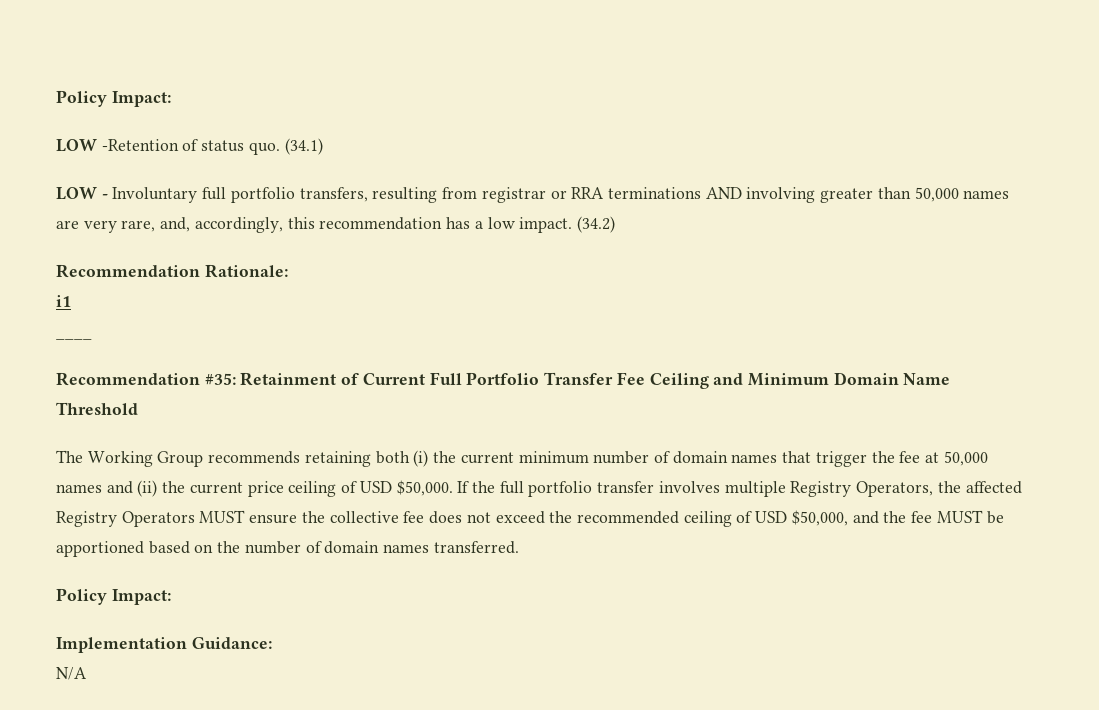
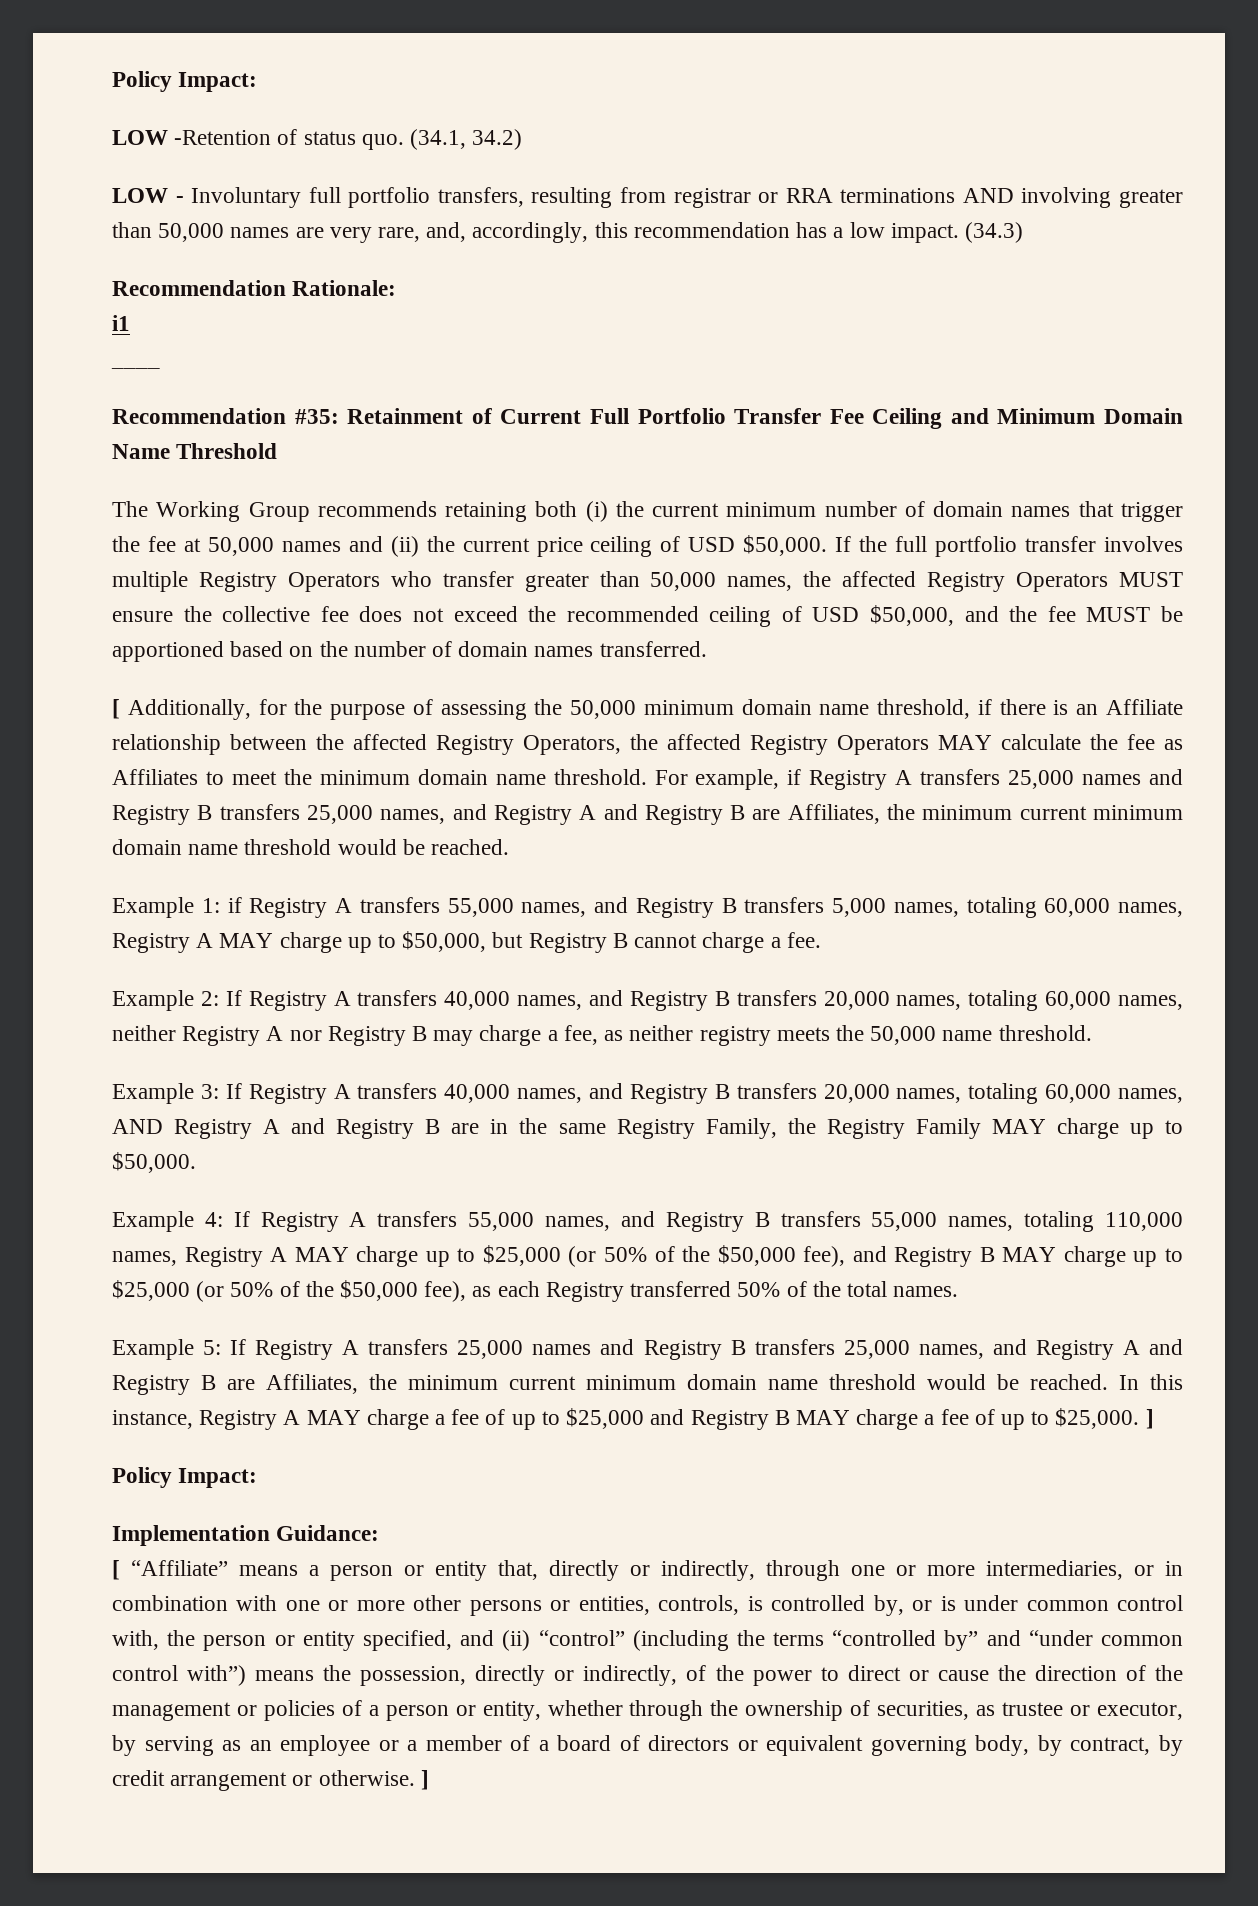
- (34.1)
+ (34.1, 34.2)
- (34.2)
+ (34.3)
- If the full portfolio transfer involves multiple Registry Operators, the affected Registry Operators MUST ensure the collective fee does not exceed the recommended ceiling of USD $50,000, and the fee MUST be apportioned based on the number of domain names transferred.
+ If the full portfolio transfer involves multiple Registry Operators who transfer greater than 50,000 names, the affected Registry Operators MUST ensure the collective fee does not exceed the recommended ceiling of USD $50,000, and the fee MUST be apportioned based on the number of domain names transferred.
+ [ Additionally, for the purpose of assessing the 50,000 minimum domain name threshold, if there is an Affiliate relationship between the affected Registry Operators, the affected Registry Operators MAY calculate the fee as Affiliates to meet the minimum domain name threshold. For example, if Registry A transfers 25,000 names and Registry B transfers 25,000 names, and Registry A and Registry B are Affiliates, the minimum current minimum domain name threshold would be reached.
+ Example 1: if Registry A transfers 55,000 names, and Registry B transfers 5,000 names, totaling 60,000 names, Registry A MAY charge up to $50,000, but Registry B cannot charge a fee.
+ Example 2: If Registry A transfers 40,000 names, and Registry B transfers 20,000 names, totaling 60,000 names, neither Registry A nor Registry B may charge a fee, as neither registry meets the 50,000 name threshold.
+ Example 3: If Registry A transfers 40,000 names, and Registry B transfers 20,000 names, totaling 60,000 names, AND Registry A and Registry B are in the same Registry Family, the Registry Family MAY charge up to $50,000.
+ Example 4: If Registry A transfers 55,000 names, and Registry B transfers 55,000 names, totaling 110,000 names, Registry A MAY charge up to $25,000 (or 50% of the $50,000 fee), and Registry B MAY charge up to $25,000 (or 50% of the $50,000 fee), as each Registry transferred 50% of the total names.
+ Example 5: If Registry A transfers 25,000 names and Registry B transfers 25,000 names, and Registry A and Registry B are Affiliates, the minimum current minimum domain name threshold would be reached. In this instance, Registry A MAY charge a fee of up to $25,000 and Registry B MAY charge a fee of up to $25,000. ]
  Policy Impact:
  Implementation Guidance:
- N/A
+ [ “Affiliate” means a person or entity that, directly or indirectly, through one or more intermediaries, or in combination with one or more other persons or entities, controls, is controlled by, or is under common control with, the person or entity specified, and (ii) “control” (including the terms “controlled by” and “under common control with”) means the possession, directly or indirectly, of the power to direct or cause the direction of the management or policies of a person or entity, whether through the ownership of securities, as trustee or executor, by serving as an employee or a member of a board of directors or equivalent governing body, by contract, by credit arrangement or otherwise. ]

